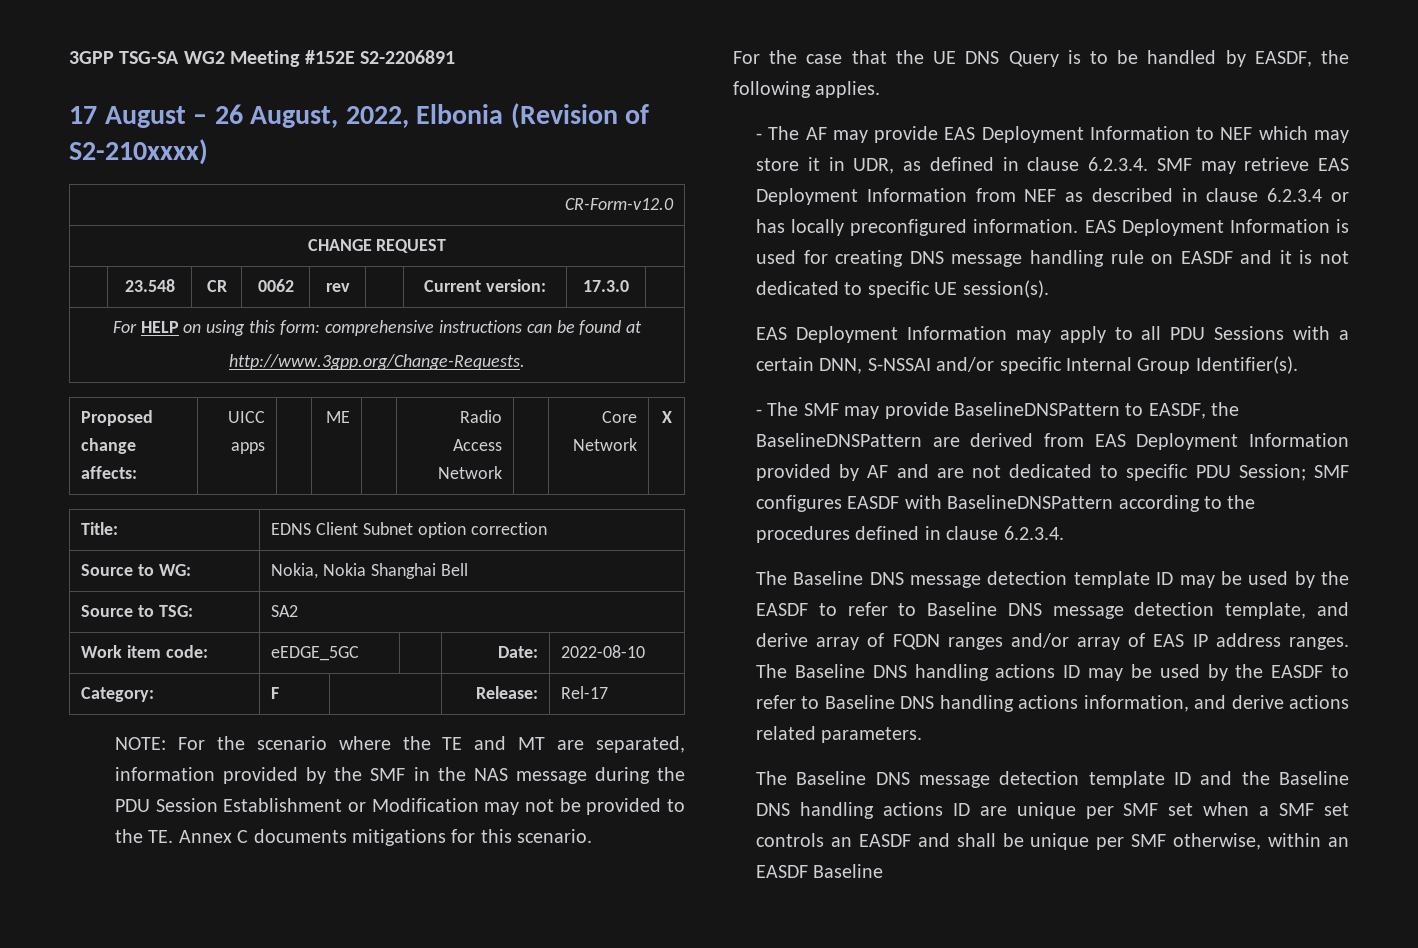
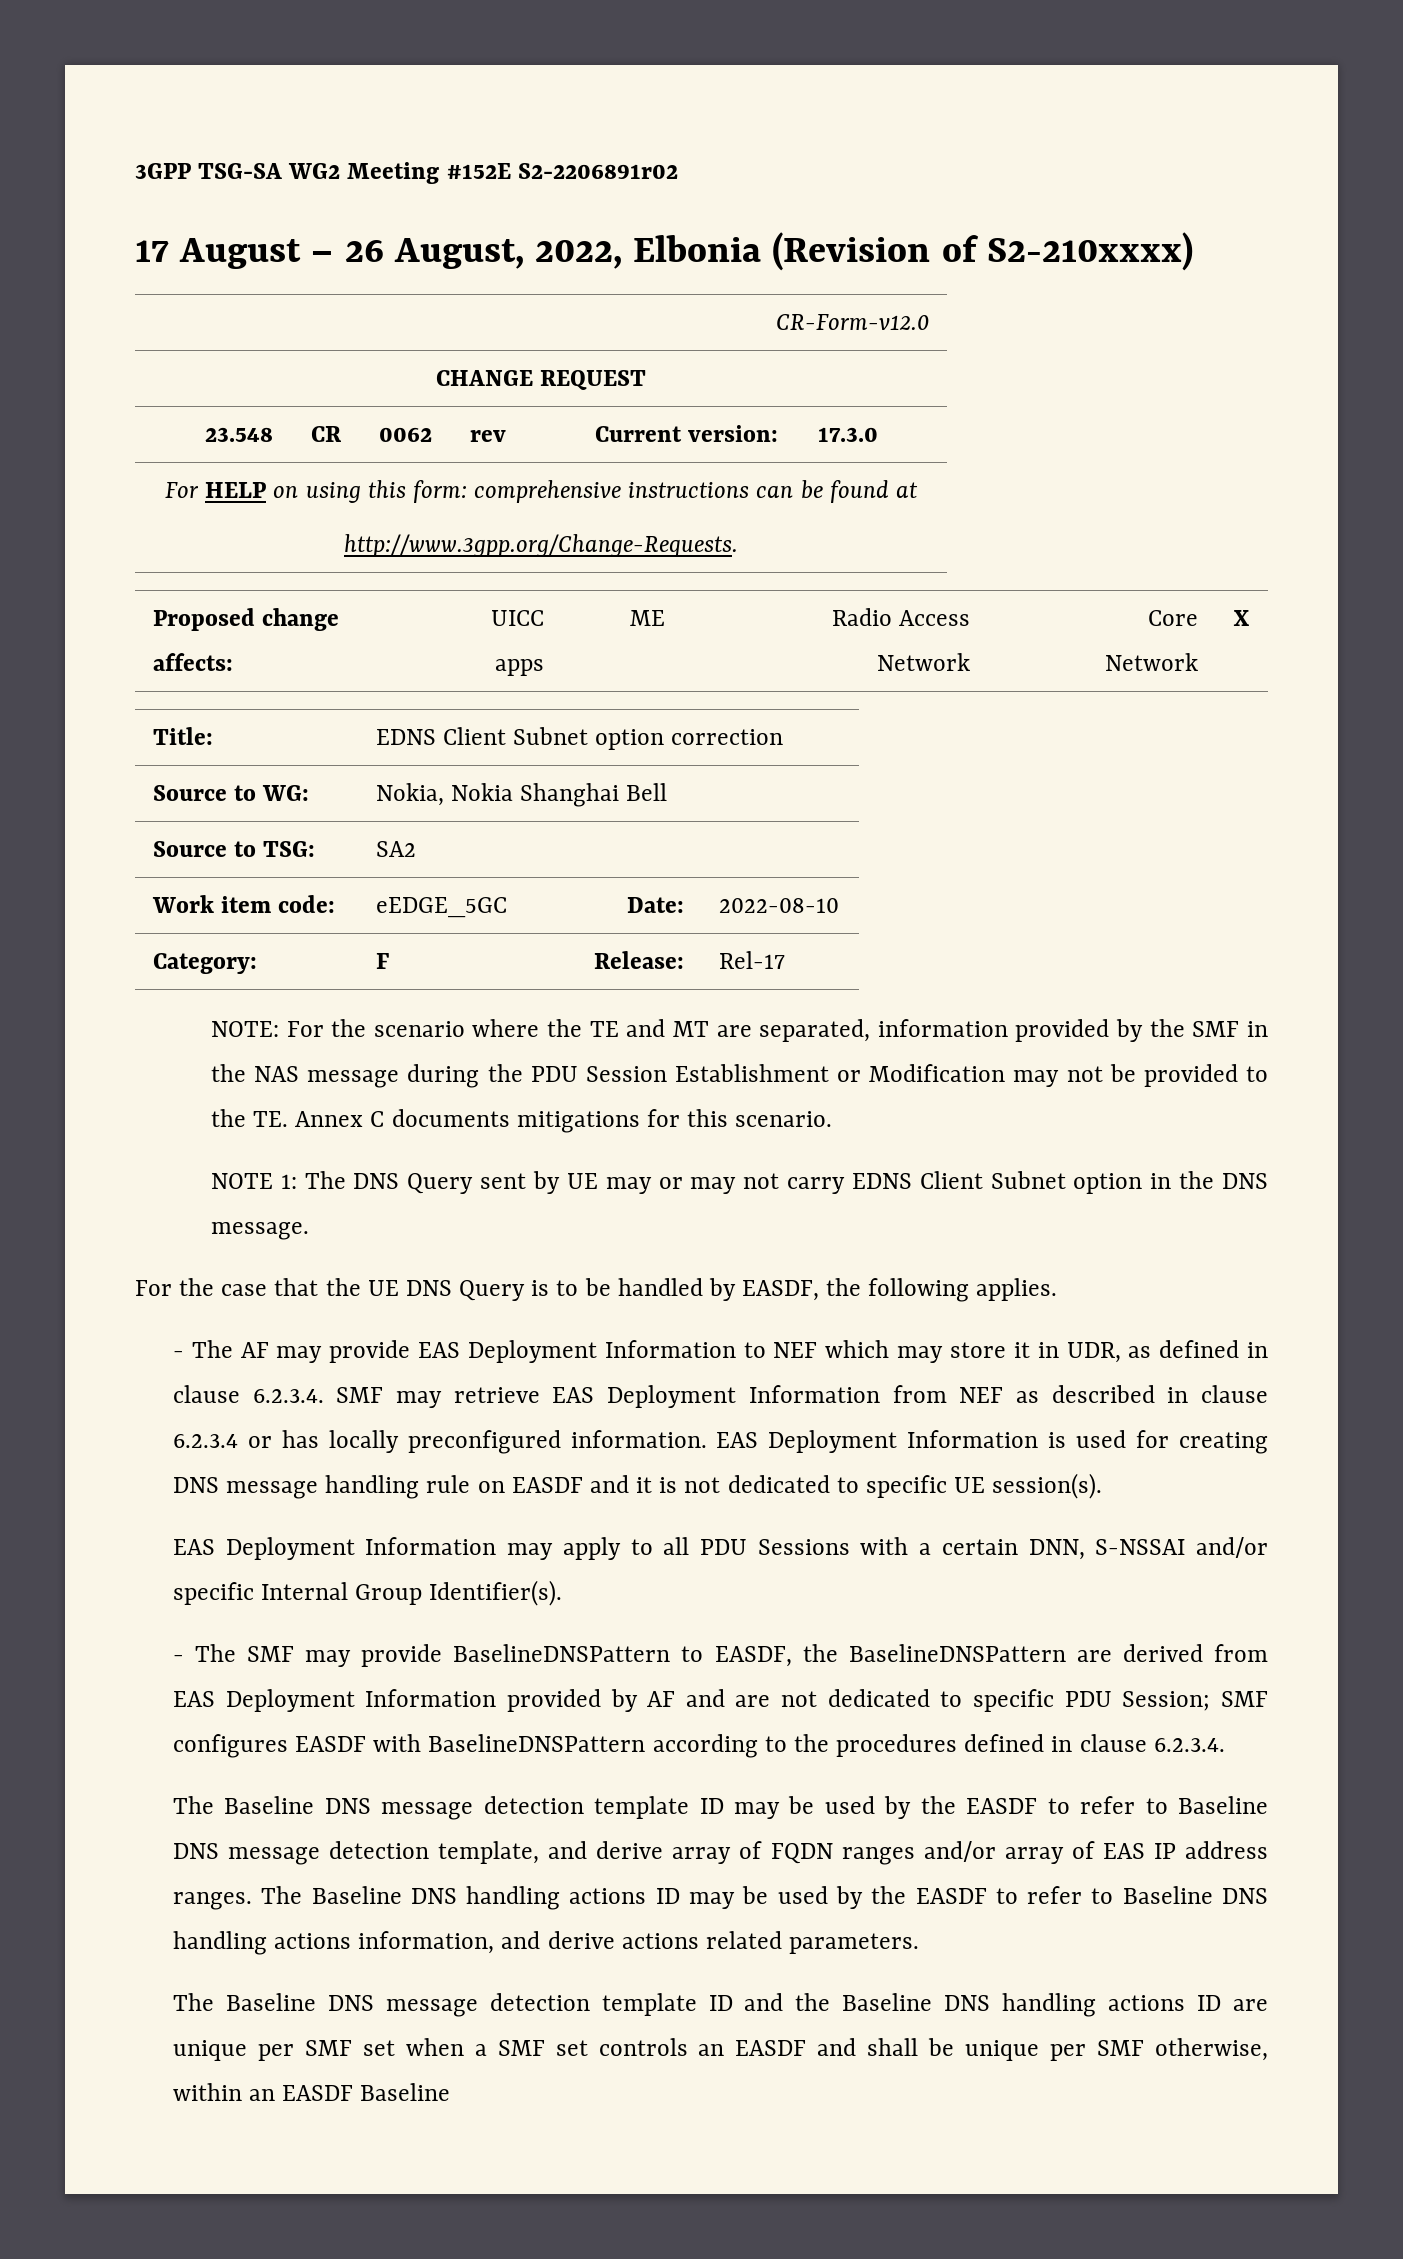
- 3GPP TSG-SA WG2 Meeting #152E S2-2206891
+ 3GPP TSG-SA WG2 Meeting #152E S2-2206891r02
+ NOTE 1: The DNS Query sent by UE may or may not carry EDNS Client Subnet option in the DNS message.

